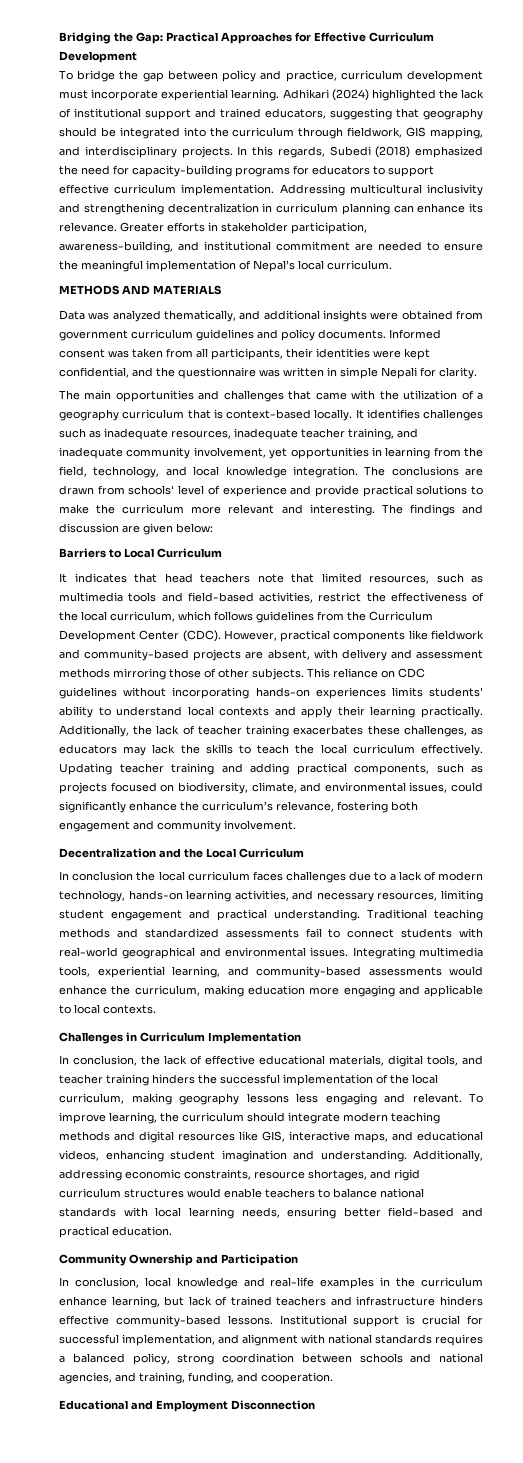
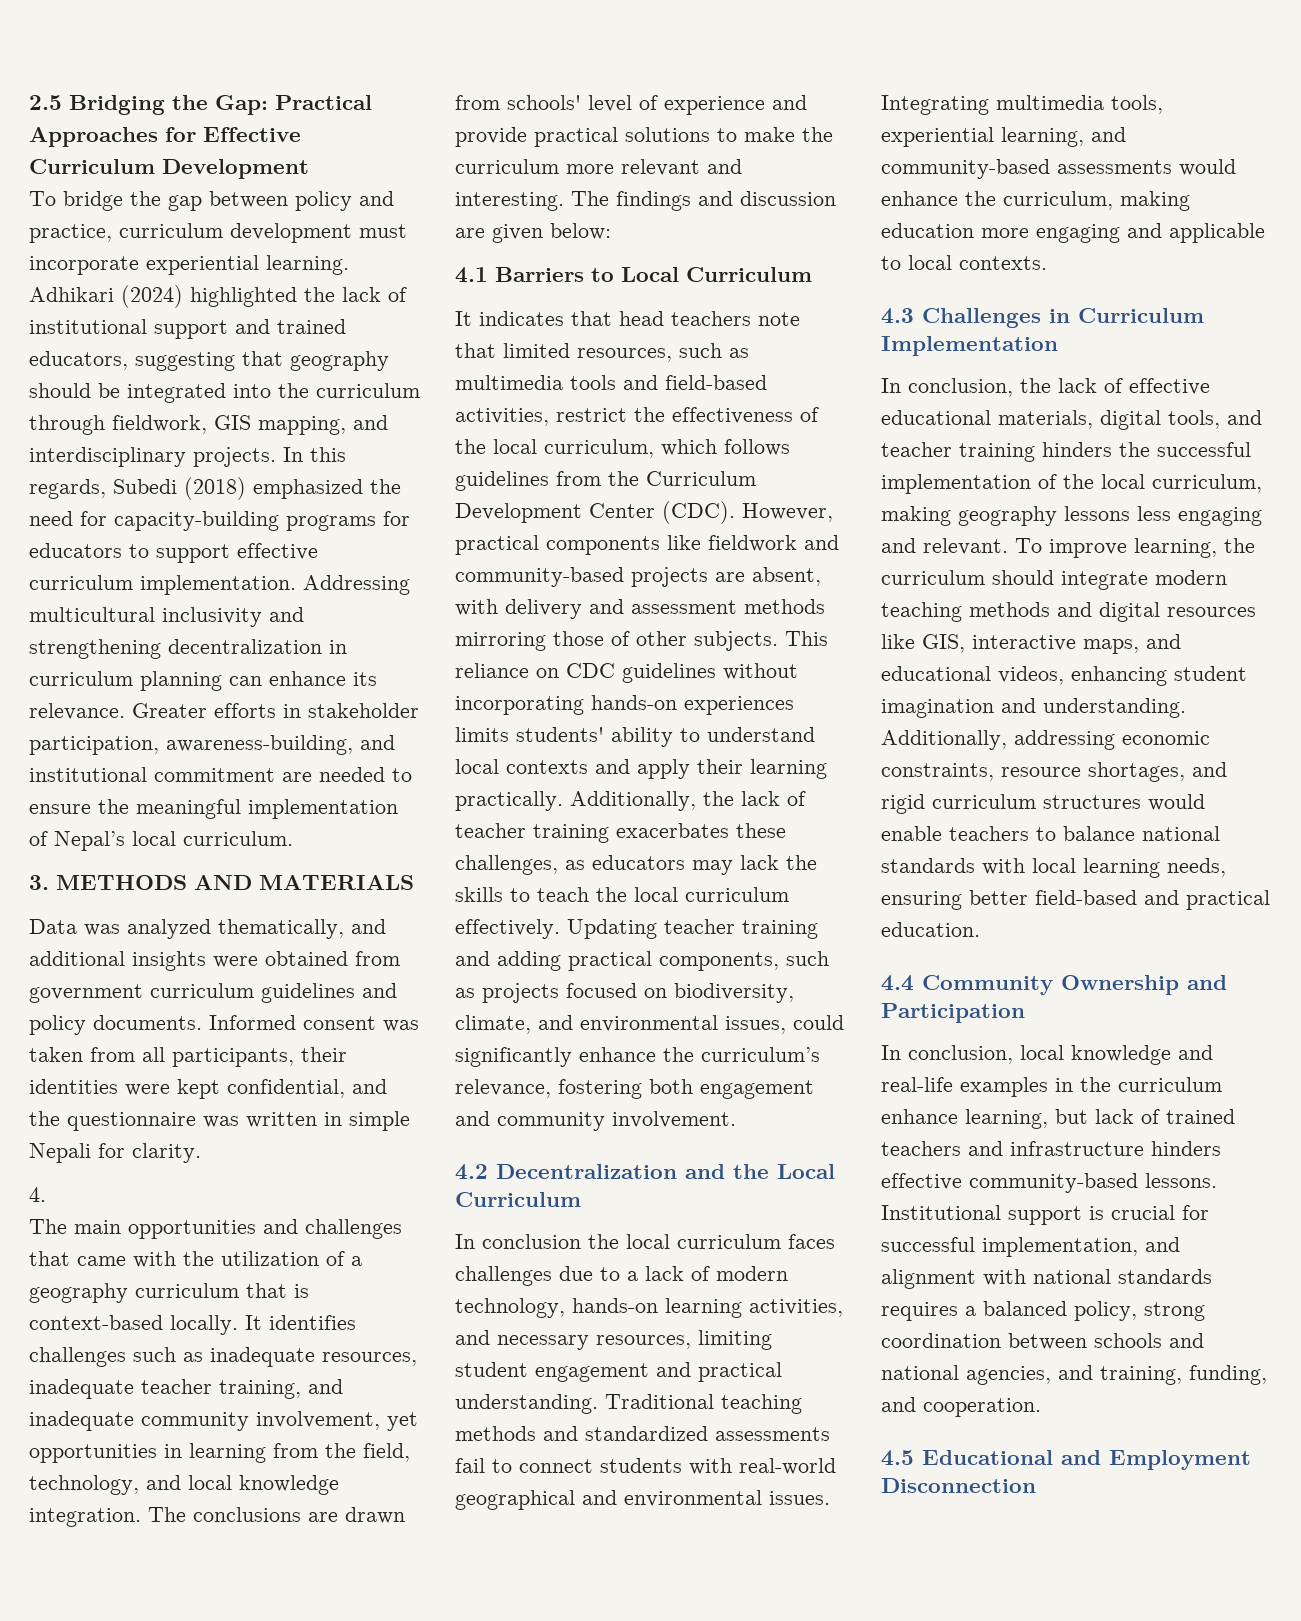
- Bridging the Gap: Practical Approaches for Effective Curriculum Development
+ 2.5 Bridging the Gap: Practical Approaches for Effective Curriculum Development
- METHODS AND MATERIALS
+ 3. METHODS AND MATERIALS
+ 4.
- Barriers to Local Curriculum
+ 4.1 Barriers to Local Curriculum
- Decentralization and the Local Curriculum
+ 4.2 Decentralization and the Local Curriculum
- Challenges in Curriculum Implementation
+ 4.3 Challenges in Curriculum Implementation
- Community Ownership and Participation
+ 4.4 Community Ownership and Participation
- Educational and Employment Disconnection
+ 4.5 Educational and Employment Disconnection

